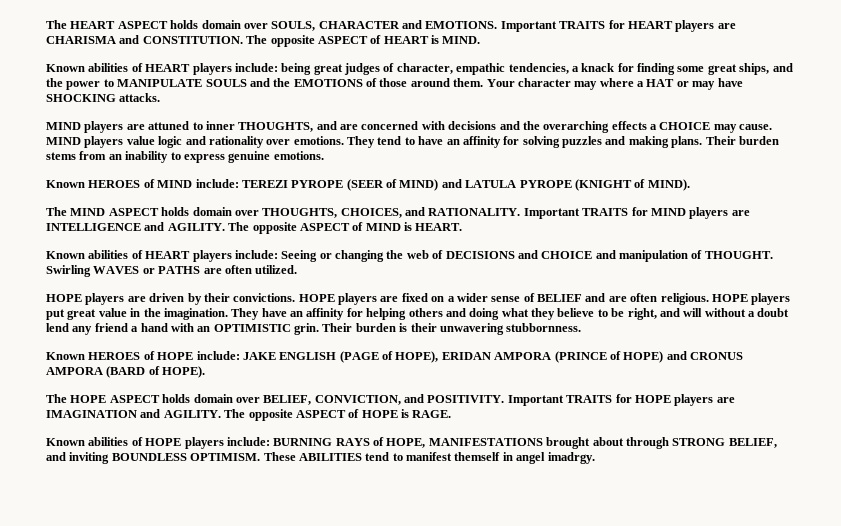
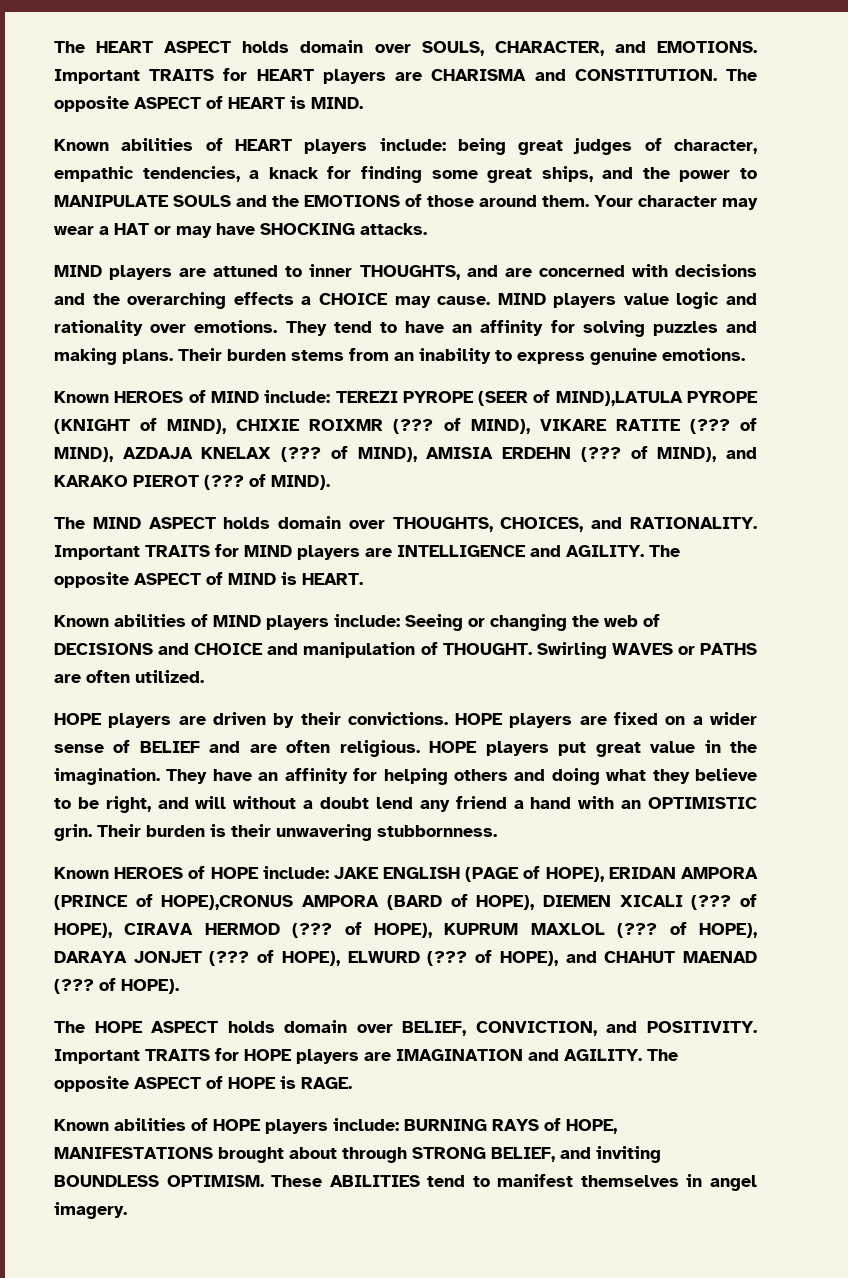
- The HEART ASPECT holds domain over SOULS, CHARACTER and EMOTIONS.
+ The HEART ASPECT holds domain over SOULS, CHARACTER, and EMOTIONS.
- Your character may where a HAT or may have SHOCKING attacks.
+ Your character may wear a HAT or may have SHOCKING attacks.
- Known HEROES of MIND include: TEREZI PYROPE (SEER of MIND) and LATULA PYROPE (KNIGHT of MIND).
+ Known HEROES of MIND include: TEREZI PYROPE (SEER of MIND),LATULA PYROPE (KNIGHT of MIND), CHIXIE ROIXMR (??? of MIND), VIKARE RATITE (??? of MIND), AZDAJA KNELAX (??? of MIND), AMISIA ERDEHN (??? of MIND), and KARAKO PIEROT (??? of MIND).
- Known abilities of HEART players include: Seeing or changing the web of DECISIONS and CHOICE and manipulation of THOUGHT.
+ Known abilities of MIND players include: Seeing or changing the web of DECISIONS and CHOICE and manipulation of THOUGHT.
- Known HEROES of HOPE include: JAKE ENGLISH (PAGE of HOPE), ERIDAN AMPORA (PRINCE of HOPE) and CRONUS AMPORA (BARD of HOPE).
+ Known HEROES of HOPE include: JAKE ENGLISH (PAGE of HOPE), ERIDAN AMPORA (PRINCE of HOPE),CRONUS AMPORA (BARD of HOPE), DIEMEN XICALI (??? of HOPE), CIRAVA HERMOD (??? of HOPE), KUPRUM MAXLOL (??? of HOPE), DARAYA JONJET (??? of HOPE), ELWURD (??? of HOPE), and CHAHUT MAENAD (??? of HOPE).
- These ABILITIES tend to manifest themself in angel imadrgy.
+ These ABILITIES tend to manifest themselves in angel imagery.

